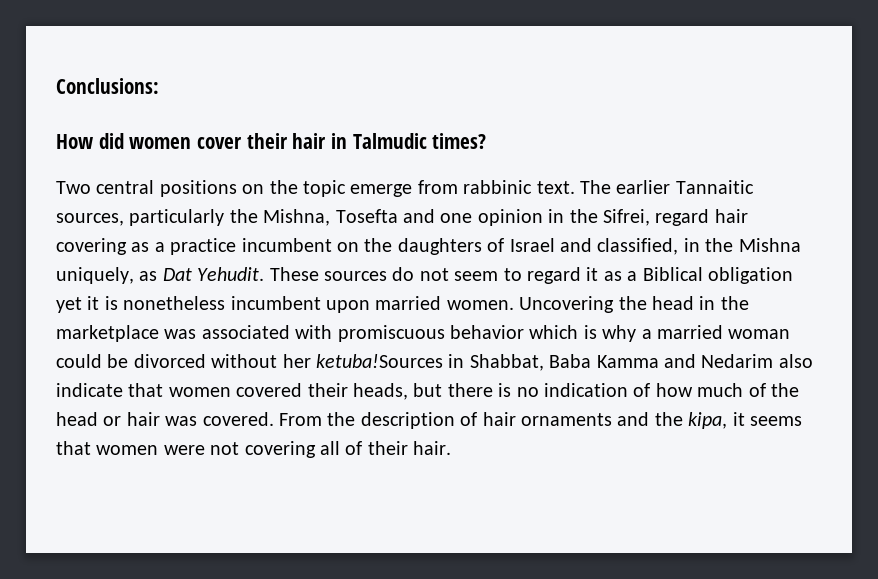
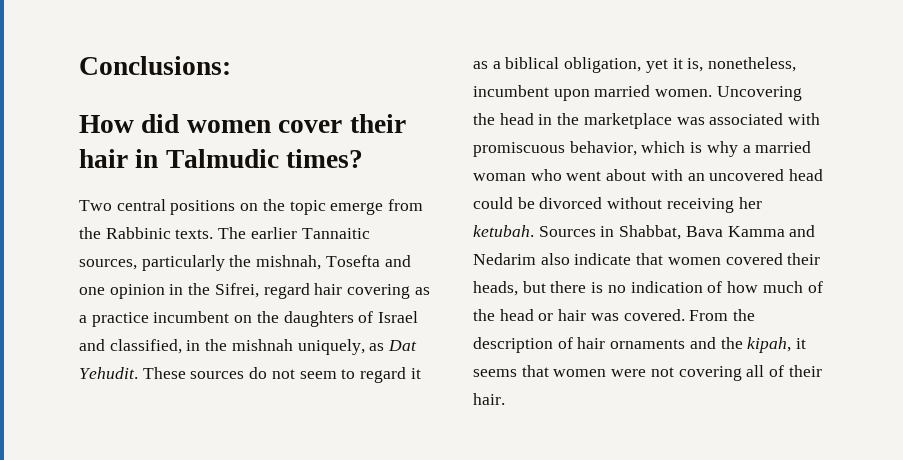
- Two central positions on the topic emerge from rabbinic text.
+ Two central positions on the topic emerge from the Rabbinic texts.
- The earlier Tannaitic sources, particularly the Mishna, Tosefta and one opinion in the Sifrei, regard hair covering as a practice incumbent on the daughters of Israel and classified, in the Mishna uniquely, as Dat Yehudit.
+ The earlier Tannaitic sources, particularly the mishnah, Tosefta and one opinion in the Sifrei, regard hair covering as a practice incumbent on the daughters of Israel and classified, in the mishnah uniquely, as Dat Yehudit.
- These sources do not seem to regard it as a Biblical obligation yet it is nonetheless incumbent upon married women.
+ These sources do not seem to regard it as a biblical obligation, yet it is, nonetheless, incumbent upon married women.
- Uncovering the head in the marketplace was associated with promiscuous behavior which is why a married woman could be divorced without her ketuba!Sources in Shabbat, Baba Kamma and Nedarim also indicate that women covered their heads, but there is no indication of how much of the head or hair was covered.
+ Uncovering the head in the marketplace was associated with promiscuous behavior, which is why a married woman who went about with an uncovered head could be divorced without receiving her ketubah. Sources in Shabbat, Bava Kamma and Nedarim also indicate that women covered their heads, but there is no indication of how much of the head or hair was covered.
- From the description of hair ornaments and the kipa, it seems that women were not covering all of their hair.
+ From the description of hair ornaments and the kipah, it seems that women were not covering all of their hair.

